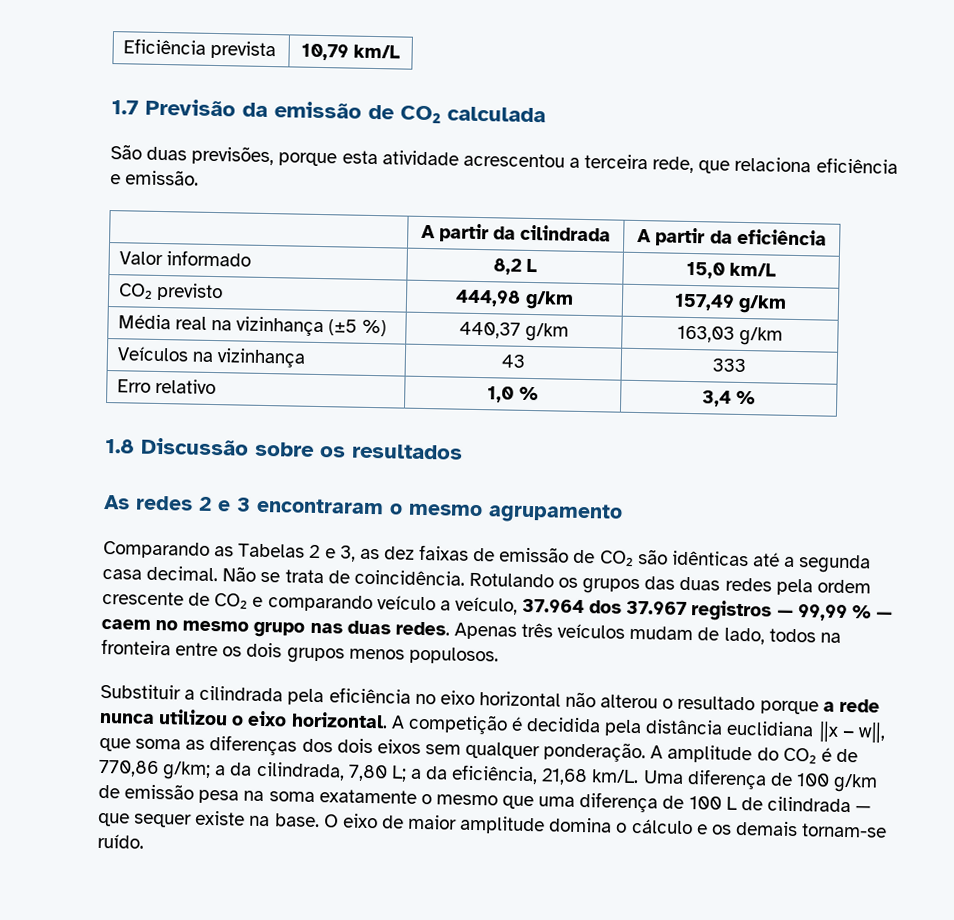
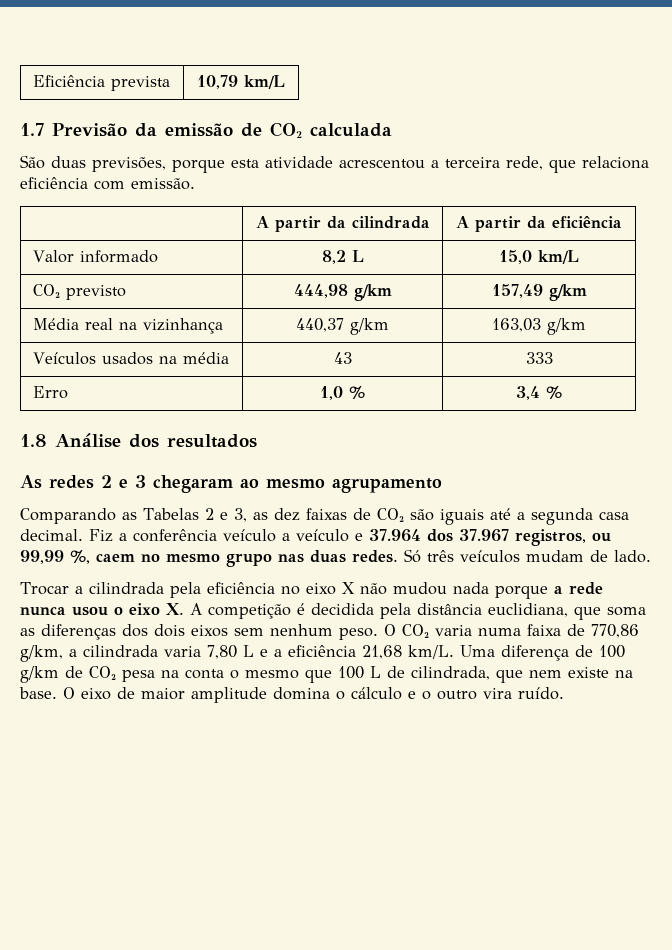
- São duas previsões, porque esta atividade acrescentou a terceira rede, que relaciona eficiência e emissão.
+ São duas previsões, porque esta atividade acrescentou a terceira rede, que relaciona eficiência com emissão.
- Média real na vizinhança (±5 %) | 440,37 g/km | 163,03 g/km
+ Média real na vizinhança | 440,37 g/km | 163,03 g/km
- Veículos na vizinhança | 43 | 333
+ Veículos usados na média | 43 | 333
- Erro relativo | 1,0 % | 3,4 %
+ Erro | 1,0 % | 3,4 %
- 1.8 Discussão sobre os resultados
+ 1.8 Análise dos resultados
- As redes 2 e 3 encontraram o mesmo agrupamento
+ As redes 2 e 3 chegaram ao mesmo agrupamento
- Comparando as Tabelas 2 e 3, as dez faixas de emissão de CO₂ são idênticas até a segunda casa decimal.
+ Comparando as Tabelas 2 e 3, as dez faixas de CO₂ são iguais até a segunda casa decimal.
- Não se trata de coincidência. Rotulando os grupos das duas redes pela ordem crescente de CO₂ e comparando veículo a veículo, 37.964 dos 37.967 registros — 99,99 % — caem no mesmo grupo nas duas redes.
+ Fiz a conferência veículo a veículo e 37.964 dos 37.967 registros, ou 99,99 %, caem no mesmo grupo nas duas redes.
- Apenas três veículos mudam de lado, todos na fronteira entre os dois grupos menos populosos.
- Substituir a cilindrada pela eficiência no eixo horizontal não alterou o resultado porque a rede nunca utilizou o eixo horizontal. A competição é decidida pela distância euclidiana ‖x − w‖, que soma as diferenças dos dois eixos sem qualquer ponderação. A amplitude do CO₂ é de 770,86 g/km; a da cilindrada, 7,80 L; a da eficiência, 21,68 km/L.
+ Só três veículos mudam de lado.
+ Trocar a cilindrada pela eficiência no eixo X não mudou nada porque a rede nunca usou o eixo X. A competição é decidida pela distância euclidiana, que soma as diferenças dos dois eixos sem nenhum peso. O CO₂ varia numa faixa de 770,86 g/km, a cilindrada varia 7,80 L e a eficiência 21,68 km/L.
- Uma diferença de 100 g/km de emissão pesa na soma exatamente o mesmo que uma diferença de 100 L de cilindrada — que sequer existe na base.
+ Uma diferença de 100 g/km de CO₂ pesa na conta o mesmo que 100 L de cilindrada, que nem existe na base.
- O eixo de maior amplitude domina o cálculo e os demais tornam-se ruído.
+ O eixo de maior amplitude domina o cálculo e o outro vira ruído.

